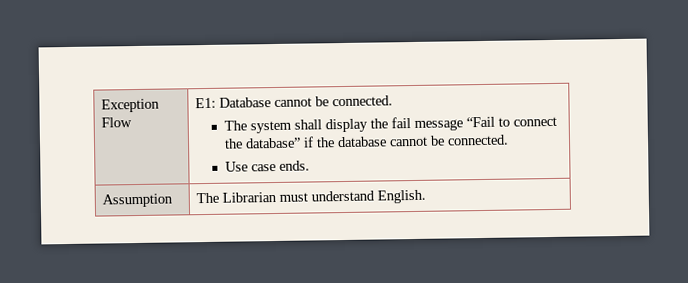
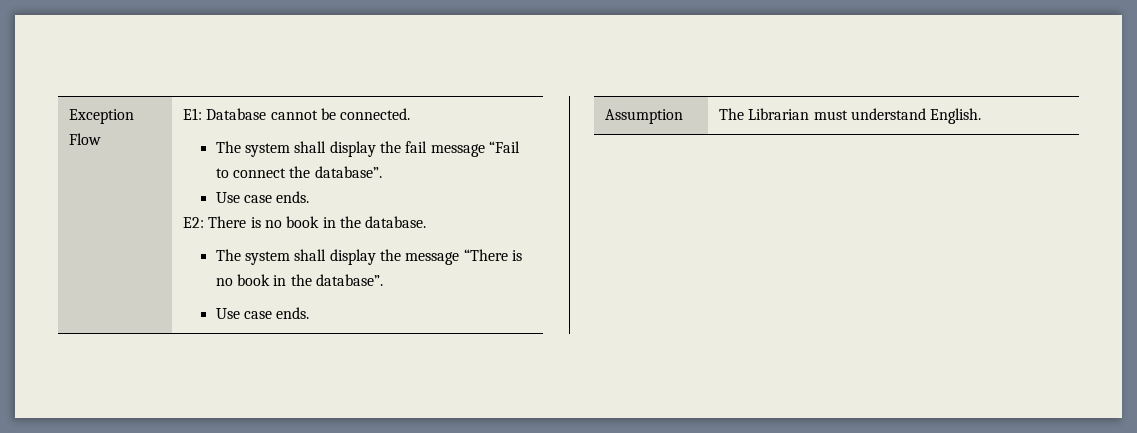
- The system shall display the fail message “Fail to connect the database” if the database cannot be connected.
+ The system shall display the fail message “Fail to connect the database”.
+ Use case ends.
+ E2: There is no book in the database.
+ The system shall display the message “There is no book in the database”.

